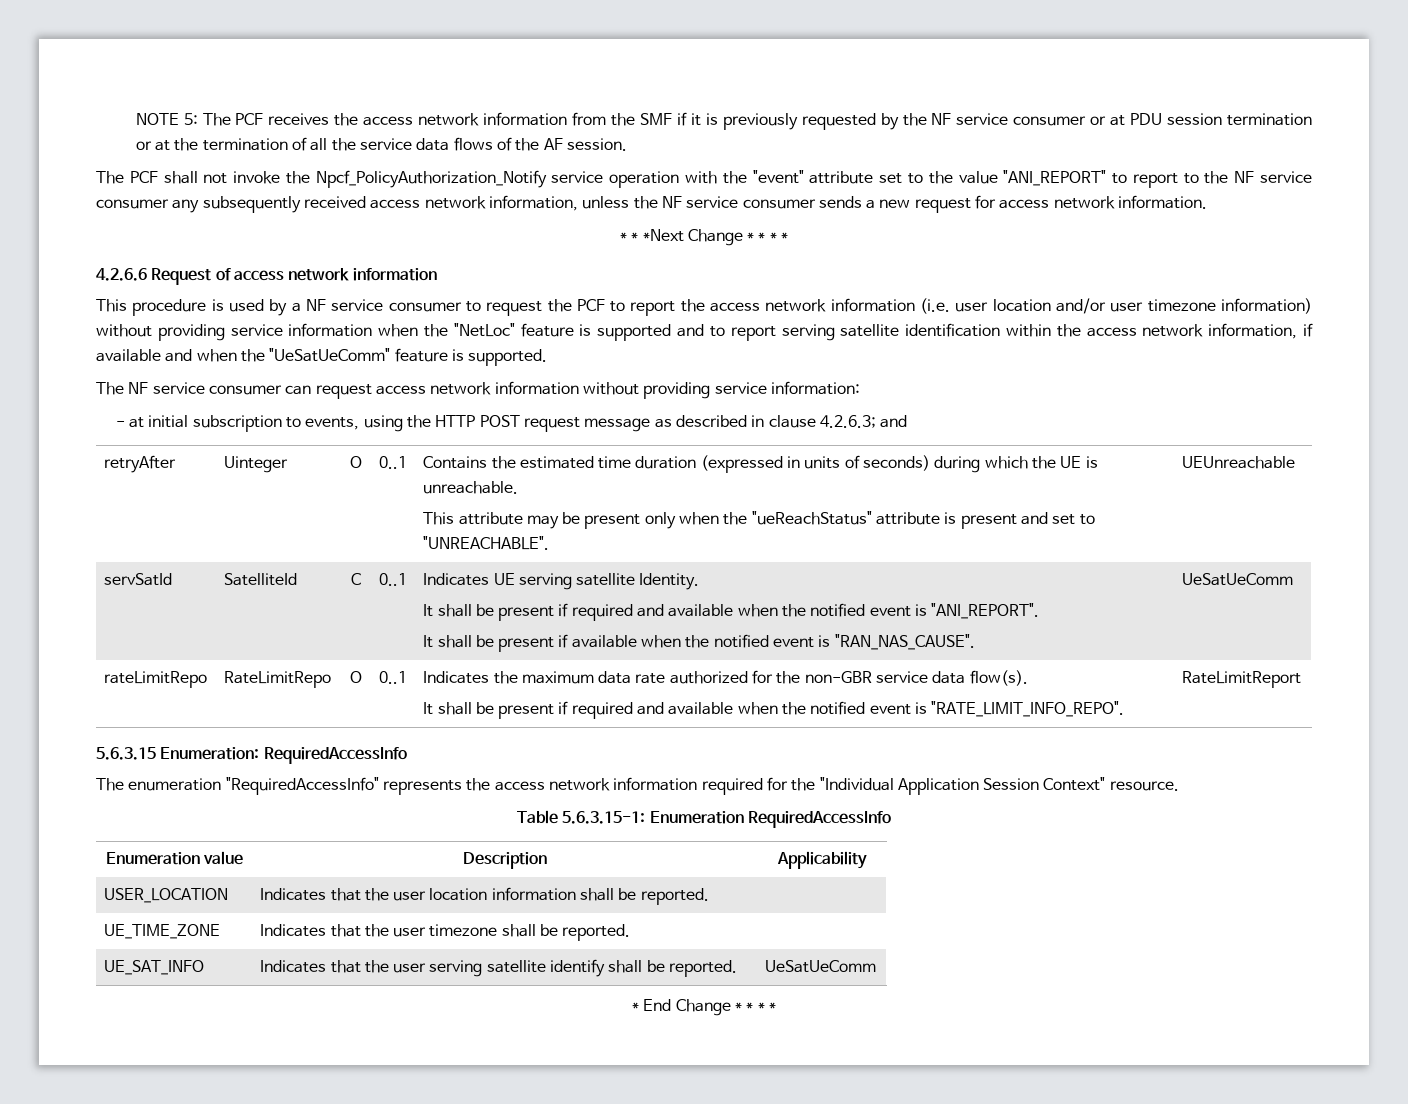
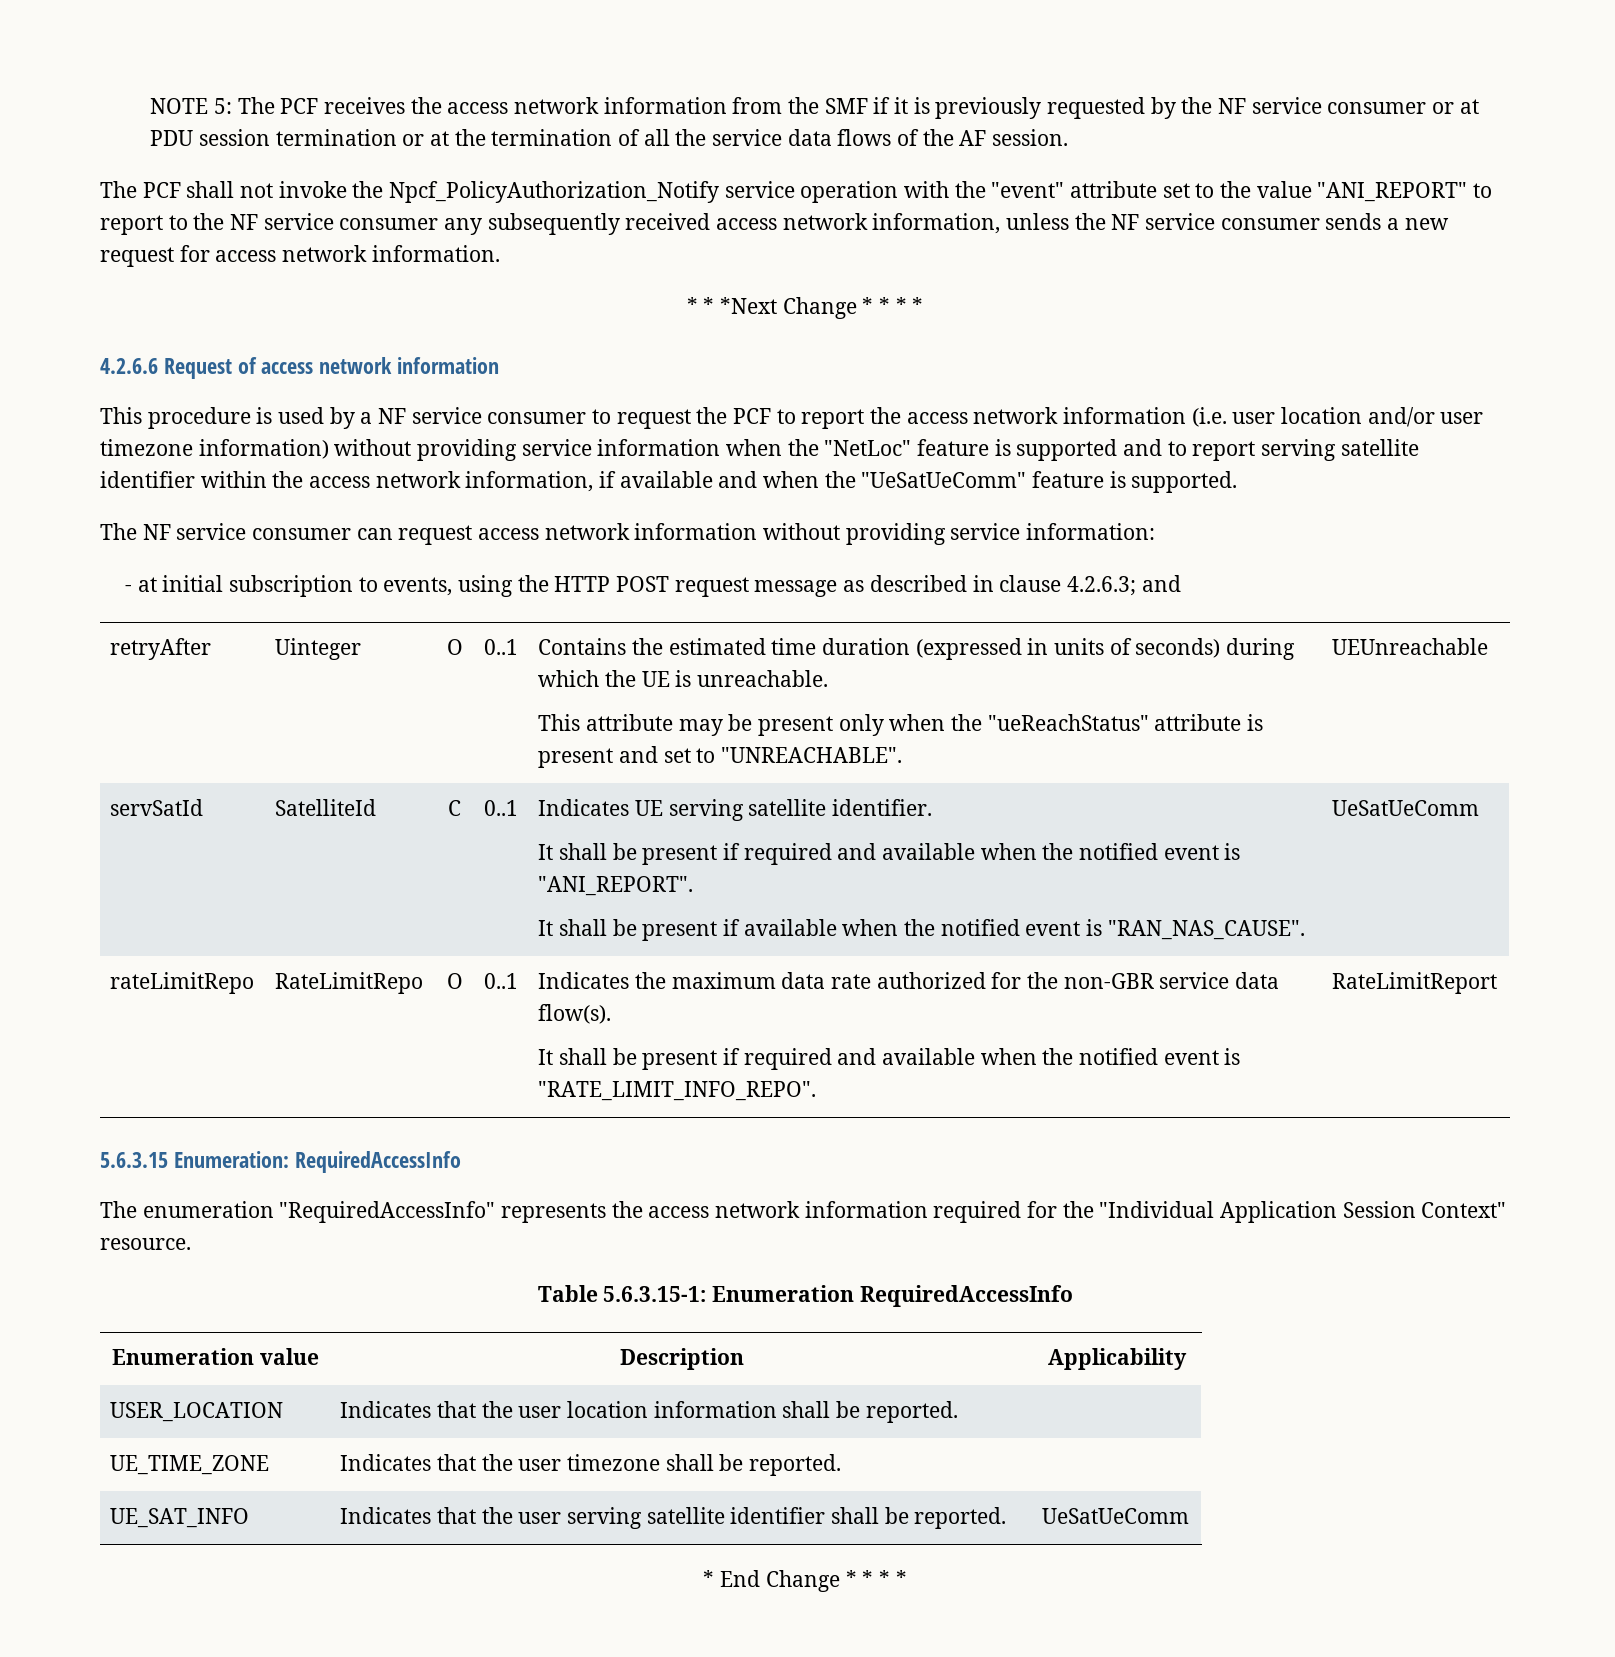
- This procedure is used by a NF service consumer to request the PCF to report the access network information (i.e. user location and/or user timezone information) without providing service information when the "NetLoc" feature is supported and to report serving satellite identification within the access network information, if available and when the "UeSatUeComm" feature is supported.
+ This procedure is used by a NF service consumer to request the PCF to report the access network information (i.e. user location and/or user timezone information) without providing service information when the "NetLoc" feature is supported and to report serving satellite identifier within the access network information, if available and when the "UeSatUeComm" feature is supported.
- servSatId | SatelliteId | C | 0..1 | Indicates UE serving satellite Identity.
+ servSatId | SatelliteId | C | 0..1 | Indicates UE serving satellite identifier.
- UE_SAT_INFO | Indicates that the user serving satellite identify shall be reported. | UeSatUeComm
+ UE_SAT_INFO | Indicates that the user serving satellite identifier shall be reported. | UeSatUeComm

